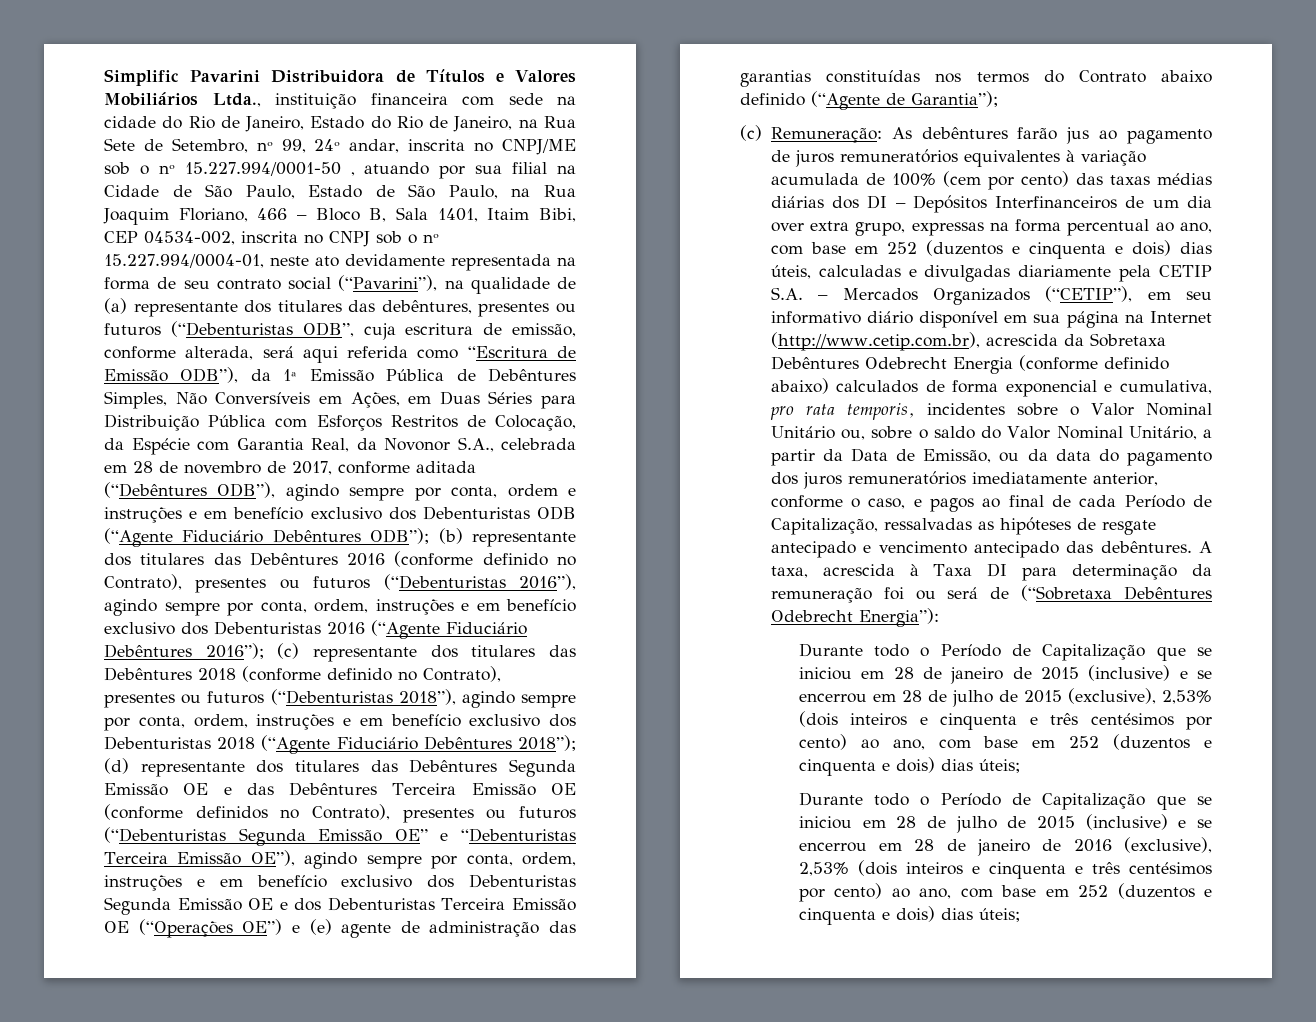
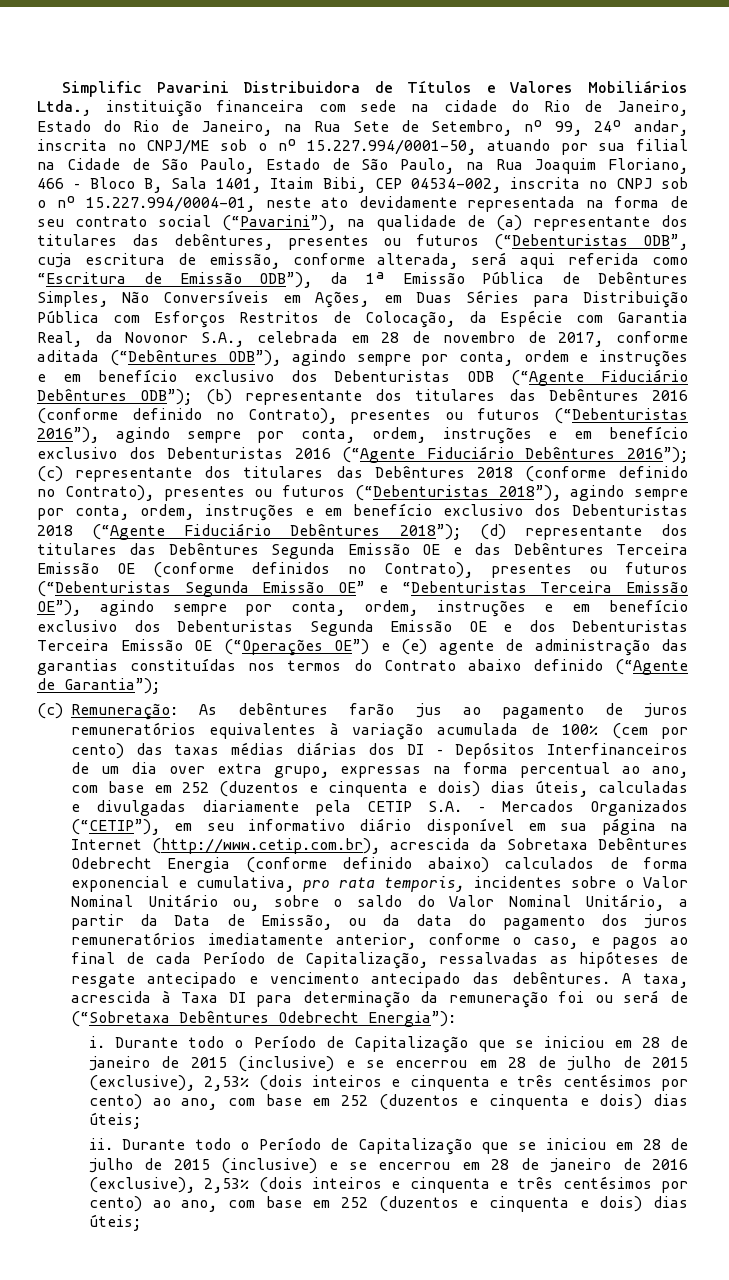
- Simplific Pavarini Distribuidora de Títulos e Valores Mobiliários Ltda., instituição financeira com sede na cidade do Rio de Janeiro, Estado do Rio de Janeiro, na Rua Sete de Setembro, nº 99, 24º andar, inscrita no CNPJ/ME sob o nº 15.227.994/0001-50 , atuando por sua filial na Cidade de São Paulo, Estado de São Paulo, na Rua Joaquim Floriano, 466 – Bloco B, Sala 1401, Itaim Bibi, CEP 04534-002, inscrita no CNPJ sob o nº 15.227.994/0004-01, neste ato devidamente representada na forma de seu contrato social (“Pavarini”), na qualidade de (a) representante dos titulares das debêntures, presentes ou futuros (“Debenturistas ODB”, cuja escritura de emissão, conforme alterada, será aqui referida como “Escritura de Emissão ODB”), da 1ª Emissão Pública de Debêntures Simples, Não Conversíveis em Ações, em Duas Séries para Distribuição Pública com Esforços Restritos de Colocação, da Espécie com Garantia Real, da Novonor S.A., celebrada em 28 de novembro de 2017, conforme aditada (“Debêntures ODB”), agindo sempre por conta, ordem e instruções e em benefício exclusivo dos Debenturistas ODB (“Agente Fiduciário Debêntures ODB”);
+ Simplific Pavarini Distribuidora de Títulos e Valores Mobiliários Ltda., instituição financeira com sede na cidade do Rio de Janeiro, Estado do Rio de Janeiro, na Rua Sete de Setembro, nº 99, 24º andar, inscrita no CNPJ/ME sob o nº 15.227.994/0001-50, atuando por sua filial na Cidade de São Paulo, Estado de São Paulo, na Rua Joaquim Floriano, 466 – Bloco B, Sala 1401, Itaim Bibi, CEP 04534-002, inscrita no CNPJ sob o nº 15.227.994/0004-01, neste ato devidamente representada na forma de seu contrato social (“Pavarini”), na qualidade de (a) representante dos titulares das debêntures, presentes ou futuros (“Debenturistas ODB”, cuja escritura de emissão, conforme alterada, será aqui referida como “Escritura de Emissão ODB”), da 1ª Emissão Pública de Debêntures Simples, Não Conversíveis em Ações, em Duas Séries para Distribuição Pública com Esforços Restritos de Colocação, da Espécie com Garantia Real, da Novonor S.A., celebrada em 28 de novembro de 2017, conforme aditada (“Debêntures ODB”), agindo sempre por conta, ordem e instruções e em benefício exclusivo dos Debenturistas ODB (“Agente Fiduciário Debêntures ODB”);
+ i.
+ ii.

